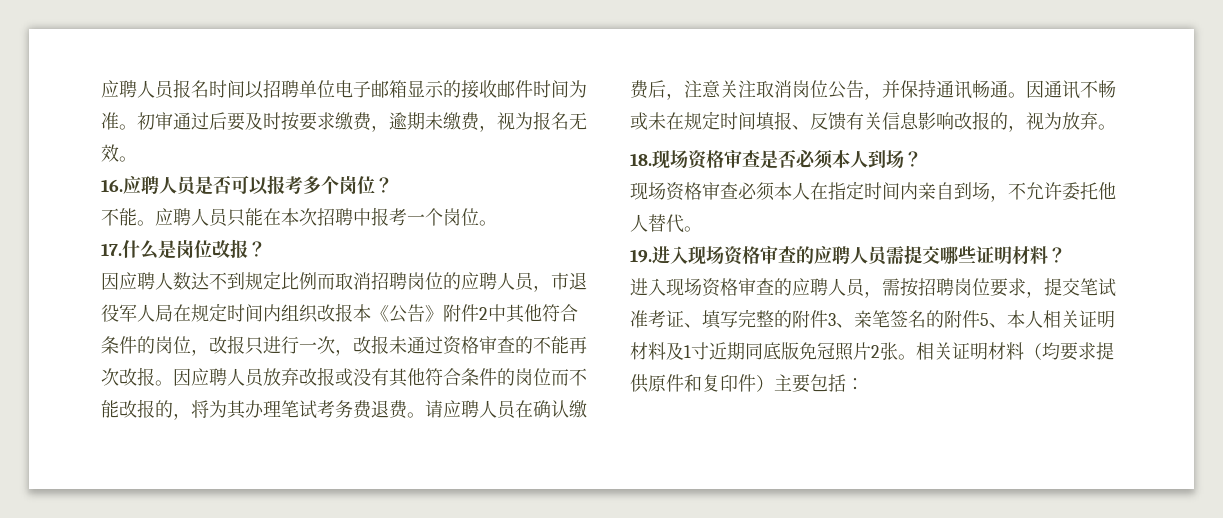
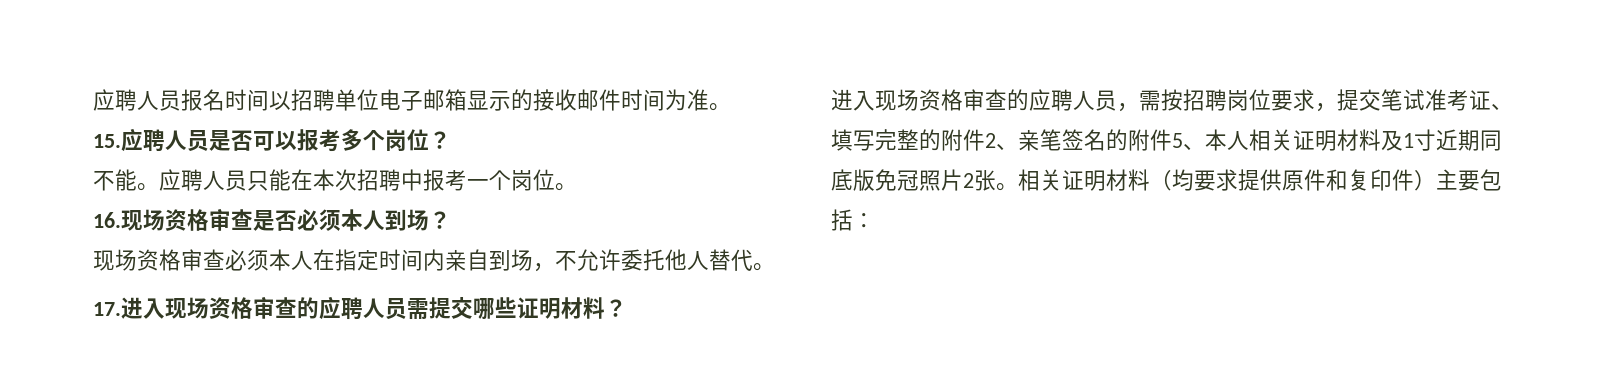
- 应聘人员报名时间以招聘单位电子邮箱显示的接收邮件时间为准。初审通过后要及时按要求缴费，逾期未缴费，视为报名无效。
- 16.应聘人员是否可以报考多个岗位？
+ 应聘人员报名时间以招聘单位电子邮箱显示的接收邮件时间为准。
+ 15.应聘人员是否可以报考多个岗位？
- 17.什么是岗位改报？
- 因应聘人数达不到规定比例而取消招聘岗位的应聘人员，市退役军人局在规定时间内组织改报本《公告》附件2中其他符合条件的岗位，改报只进行一次，改报未通过资格审查的不能再次改报。因应聘人员放弃改报或没有其他符合条件的岗位而不能改报的，将为其办理笔试考务费退费。请应聘人员在确认缴费后，注意关注取消岗位公告，并保持通讯畅通。因通讯不畅或未在规定时间填报、反馈有关信息影响改报的，视为放弃。
- 18.现场资格审查是否必须本人到场？
+ 16.现场资格审查是否必须本人到场？
- 19.进入现场资格审查的应聘人员需提交哪些证明材料？
+ 17.进入现场资格审查的应聘人员需提交哪些证明材料？
- 进入现场资格审查的应聘人员，需按招聘岗位要求，提交笔试准考证、填写完整的附件3、亲笔签名的附件5、本人相关证明材料及1寸近期同底版免冠照片2张。
+ 进入现场资格审查的应聘人员，需按招聘岗位要求，提交笔试准考证、填写完整的附件2、亲笔签名的附件5、本人相关证明材料及1寸近期同底版免冠照片2张。

